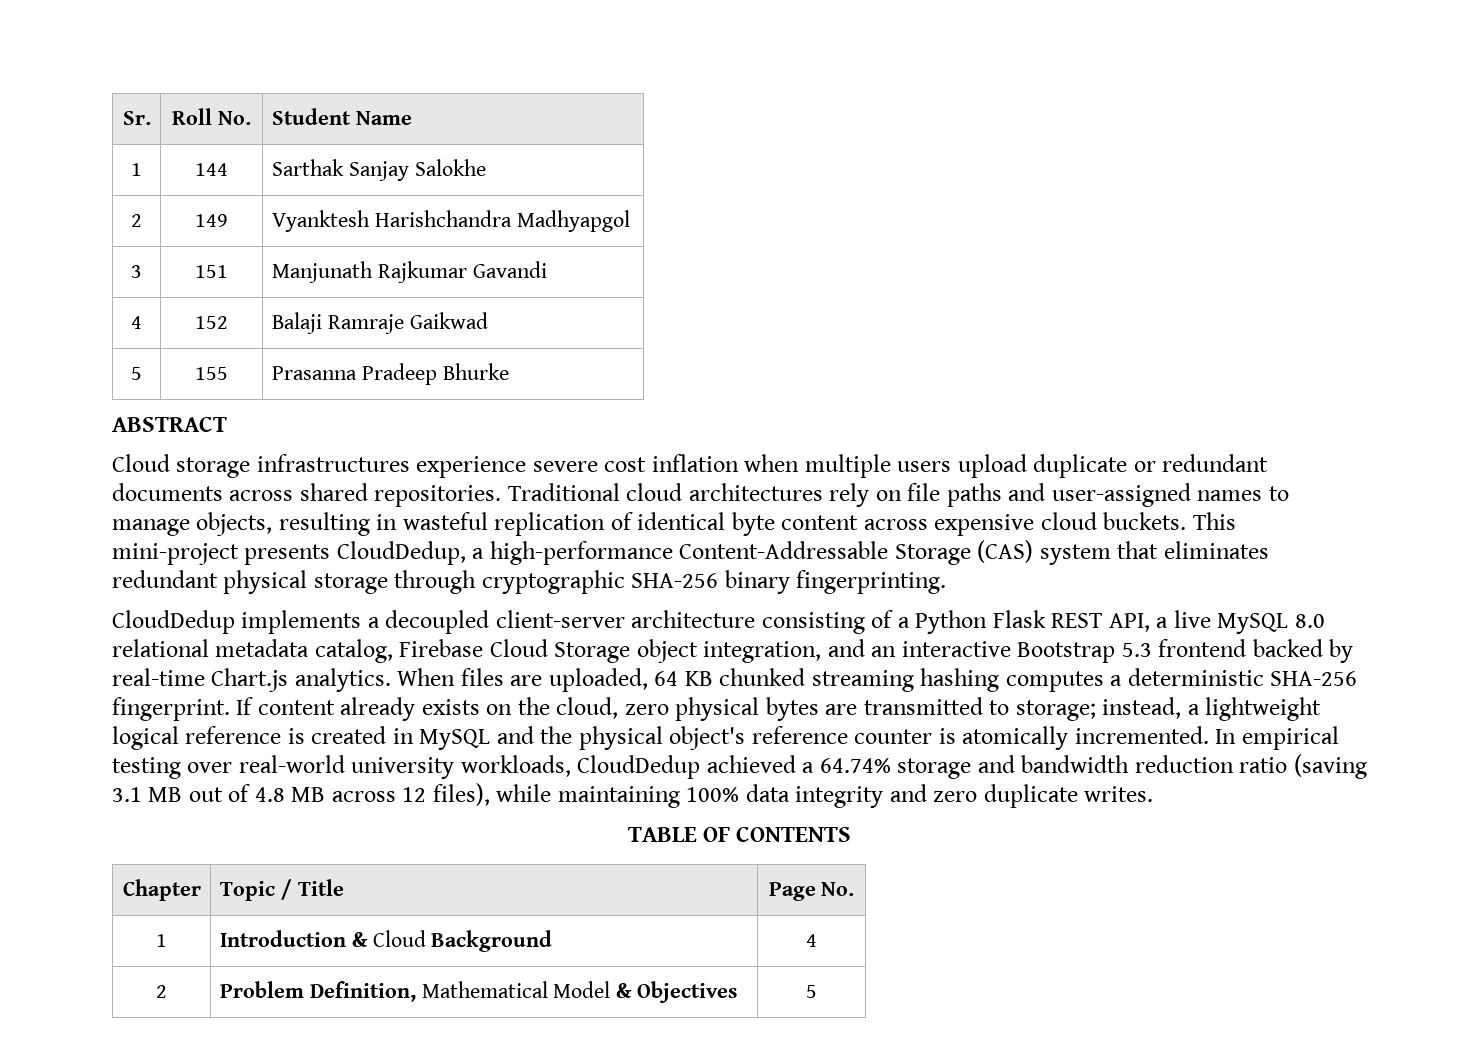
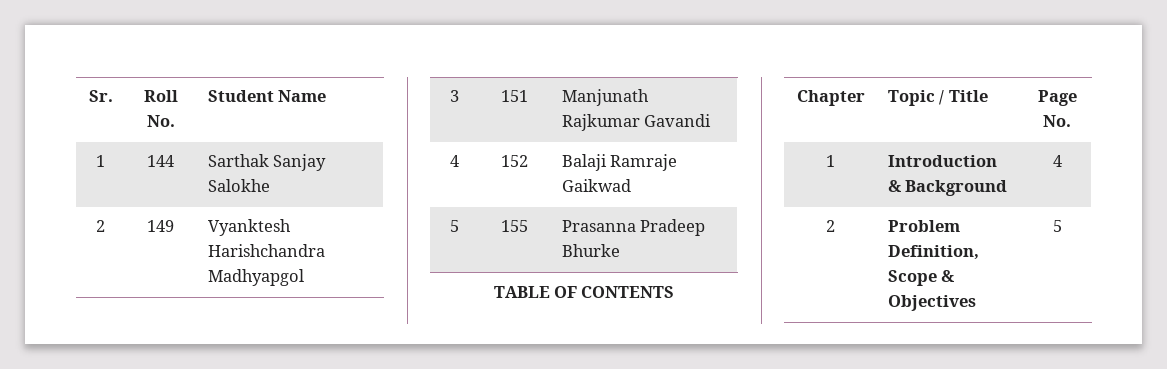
- ABSTRACT
- Cloud storage infrastructures experience severe cost inflation when multiple users upload duplicate or redundant documents across shared repositories. Traditional cloud architectures rely on file paths and user-assigned names to manage objects, resulting in wasteful replication of identical byte content across expensive cloud buckets. This mini-project presents CloudDedup, a high-performance Content-Addressable Storage (CAS) system that eliminates redundant physical storage through cryptographic SHA-256 binary fingerprinting.
- CloudDedup implements a decoupled client-server architecture consisting of a Python Flask REST API, a live MySQL 8.0 relational metadata catalog, Firebase Cloud Storage object integration, and an interactive Bootstrap 5.3 frontend backed by real-time Chart.js analytics. When files are uploaded, 64 KB chunked streaming hashing computes a deterministic SHA-256 fingerprint. If content already exists on the cloud, zero physical bytes are transmitted to storage; instead, a lightweight logical reference is created in MySQL and the physical object's reference counter is atomically incremented. In empirical testing over real-world university workloads, CloudDedup achieved a 64.74% storage and bandwidth reduction ratio (saving 3.1 MB out of 4.8 MB across 12 files), while maintaining 100% data integrity and zero duplicate writes.
- 1 | Introduction & Cloud Background | 4
+ 1 | Introduction & Background | 4
- 2 | Problem Definition, Mathematical Model & Objectives | 5
+ 2 | Problem Definition, Scope & Objectives | 5

